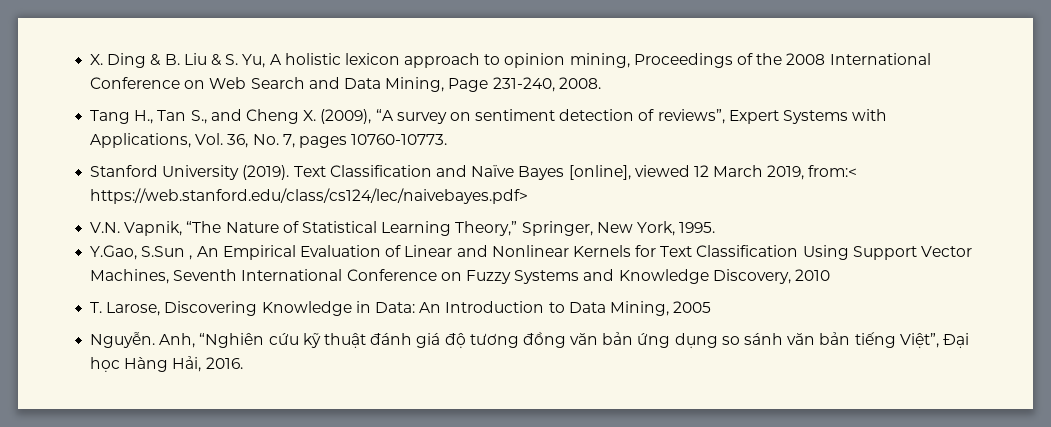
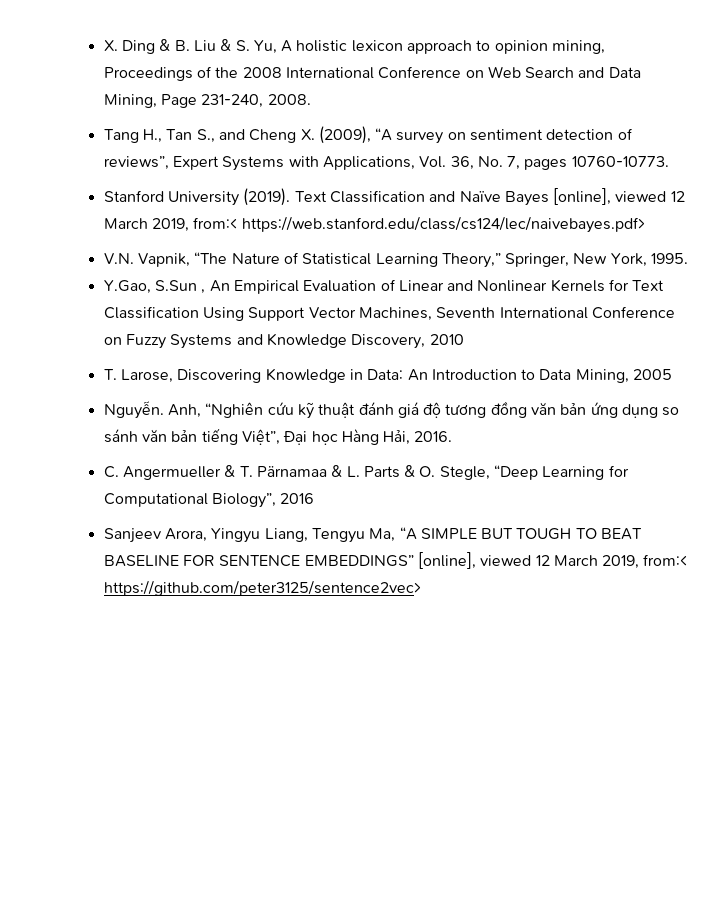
+ C. Angermueller & T. Pärnamaa & L. Parts & O. Stegle, “Deep Learning for Computational Biology”, 2016
+ Sanjeev Arora, Yingyu Liang, Tengyu Ma, “A SIMPLE BUT TOUGH TO BEAT BASELINE FOR SENTENCE EMBEDDINGS” [online], viewed 12 March 2019, from:< https://github.com/peter3125/sentence2vec>

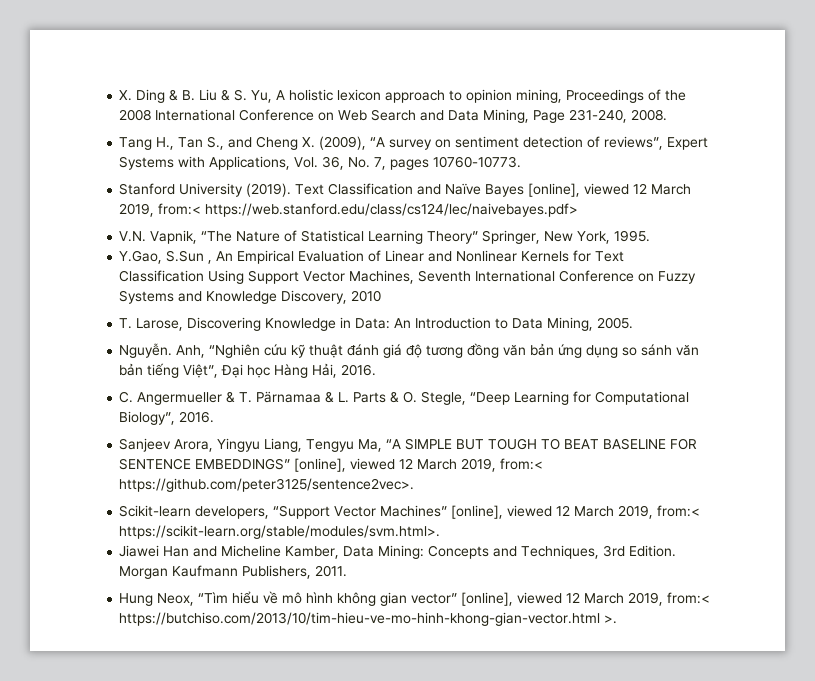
- V.N. Vapnik, “The Nature of Statistical Learning Theory,” Springer, New York, 1995.
+ V.N. Vapnik, “The Nature of Statistical Learning Theory” Springer, New York, 1995.
- T. Larose, Discovering Knowledge in Data: An Introduction to Data Mining, 2005
+ T. Larose, Discovering Knowledge in Data: An Introduction to Data Mining, 2005.
- C. Angermueller & T. Pärnamaa & L. Parts & O. Stegle, “Deep Learning for Computational Biology”, 2016
+ C. Angermueller & T. Pärnamaa & L. Parts & O. Stegle, “Deep Learning for Computational Biology”, 2016.
- Sanjeev Arora, Yingyu Liang, Tengyu Ma, “A SIMPLE BUT TOUGH TO BEAT BASELINE FOR SENTENCE EMBEDDINGS” [online], viewed 12 March 2019, from:< https://github.com/peter3125/sentence2vec>
+ Sanjeev Arora, Yingyu Liang, Tengyu Ma, “A SIMPLE BUT TOUGH TO BEAT BASELINE FOR SENTENCE EMBEDDINGS” [online], viewed 12 March 2019, from:< https://github.com/peter3125/sentence2vec>.
+ Scikit-learn developers, “Support Vector Machines” [online], viewed 12 March 2019, from:< https://scikit-learn.org/stable/modules/svm.html>.
+ Jiawei Han and Micheline Kamber, Data Mining: Concepts and Techniques, 3rd Edition. Morgan Kaufmann Publishers, 2011.
+ Hung Neox, “Tìm hiểu về mô hình không gian vector” [online], viewed 12 March 2019, from:< https://butchiso.com/2013/10/tim-hieu-ve-mo-hinh-khong-gian-vector.html >.

